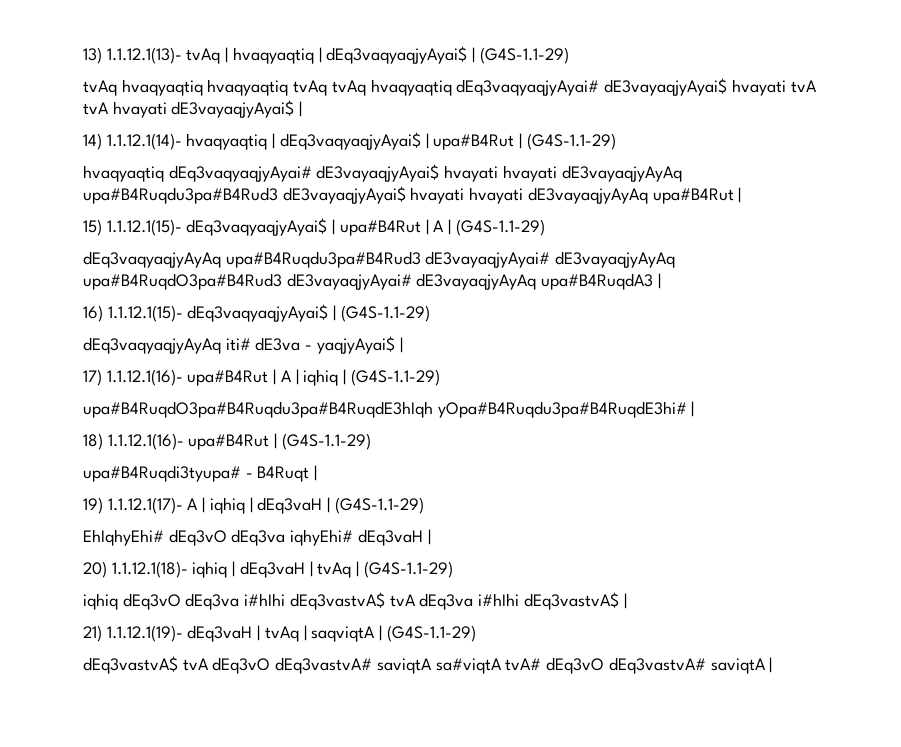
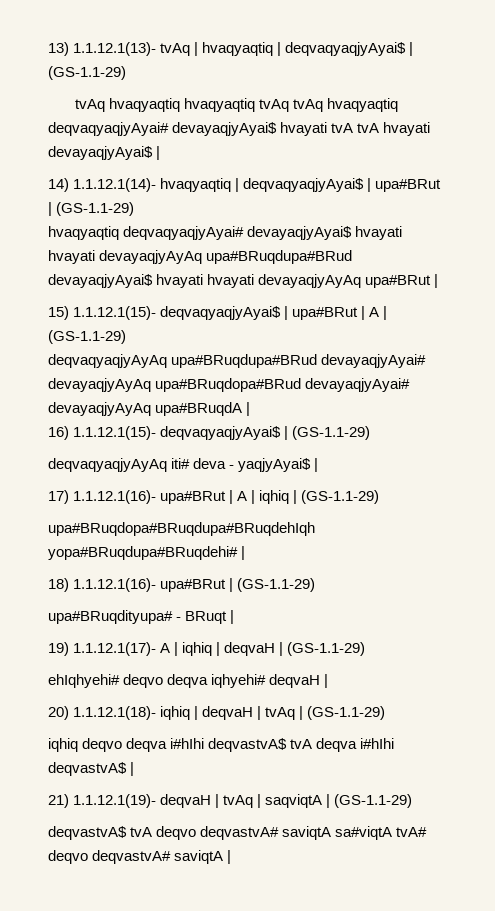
- 13) 1.1.12.1(13)- tvAq | hvaqyaqtiq | dEq3vaqyaqjyAyai$ | (G4S-1.1-29)
+ 13) 1.1.12.1(13)- tvAq | hvaqyaqtiq | deqvaqyaqjyAyai$ | (GS-1.1-29)
- tvAq hvaqyaqtiq hvaqyaqtiq tvAq tvAq hvaqyaqtiq dEq3vaqyaqjyAyai# dE3vayaqjyAyai$ hvayati tvA tvA hvayati dE3vayaqjyAyai$ |
+ tvAq hvaqyaqtiq hvaqyaqtiq tvAq tvAq hvaqyaqtiq deqvaqyaqjyAyai# devayaqjyAyai$ hvayati tvA tvA hvayati devayaqjyAyai$ |
- 14) 1.1.12.1(14)- hvaqyaqtiq | dEq3vaqyaqjyAyai$ | upa#B4Rut | (G4S-1.1-29)
- hvaqyaqtiq dEq3vaqyaqjyAyai# dE3vayaqjyAyai$ hvayati hvayati dE3vayaqjyAyAq upa#B4Ruqdu3pa#B4Rud3 dE3vayaqjyAyai$ hvayati hvayati dE3vayaqjyAyAq upa#B4Rut |
- 15) 1.1.12.1(15)- dEq3vaqyaqjyAyai$ | upa#B4Rut | A | (G4S-1.1-29)
- dEq3vaqyaqjyAyAq upa#B4Ruqdu3pa#B4Rud3 dE3vayaqjyAyai# dE3vayaqjyAyAq upa#B4RuqdO3pa#B4Rud3 dE3vayaqjyAyai# dE3vayaqjyAyAq upa#B4RuqdA3 |
- 16) 1.1.12.1(15)- dEq3vaqyaqjyAyai$ | (G4S-1.1-29)
- dEq3vaqyaqjyAyAq iti# dE3va - yaqjyAyai$ |
+ 14) 1.1.12.1(14)- hvaqyaqtiq | deqvaqyaqjyAyai$ | upa#BRut | (GS-1.1-29)
+ hvaqyaqtiq deqvaqyaqjyAyai# devayaqjyAyai$ hvayati hvayati devayaqjyAyAq upa#BRuqdupa#BRud devayaqjyAyai$ hvayati hvayati devayaqjyAyAq upa#BRut |
+ 15) 1.1.12.1(15)- deqvaqyaqjyAyai$ | upa#BRut | A | (GS-1.1-29)
+ deqvaqyaqjyAyAq upa#BRuqdupa#BRud devayaqjyAyai# devayaqjyAyAq upa#BRuqdopa#BRud devayaqjyAyai# devayaqjyAyAq upa#BRuqdA |
+ 16) 1.1.12.1(15)- deqvaqyaqjyAyai$ | (GS-1.1-29)
+ deqvaqyaqjyAyAq iti# deva - yaqjyAyai$ |
- 17) 1.1.12.1(16)- upa#B4Rut | A | iqhiq | (G4S-1.1-29)
- upa#B4RuqdO3pa#B4Ruqdu3pa#B4RuqdE3hIqh yOpa#B4Ruqdu3pa#B4RuqdE3hi# |
+ 17) 1.1.12.1(16)- upa#BRut | A | iqhiq | (GS-1.1-29)
+ upa#BRuqdopa#BRuqdupa#BRuqdehIqh yopa#BRuqdupa#BRuqdehi# |
- 18) 1.1.12.1(16)- upa#B4Rut | (G4S-1.1-29)
- upa#B4Ruqdi3tyupa# - B4Ruqt |
+ 18) 1.1.12.1(16)- upa#BRut | (GS-1.1-29)
+ upa#BRuqdityupa# - BRuqt |
- 19) 1.1.12.1(17)- A | iqhiq | dEq3vaH | (G4S-1.1-29)
- EhIqhyEhi# dEq3vO dEq3va iqhyEhi# dEq3vaH |
+ 19) 1.1.12.1(17)- A | iqhiq | deqvaH | (GS-1.1-29)
+ ehIqhyehi# deqvo deqva iqhyehi# deqvaH |
- 20) 1.1.12.1(18)- iqhiq | dEq3vaH | tvAq | (G4S-1.1-29)
- iqhiq dEq3vO dEq3va i#hIhi dEq3vastvA$ tvA dEq3va i#hIhi dEq3vastvA$ |
+ 20) 1.1.12.1(18)- iqhiq | deqvaH | tvAq | (GS-1.1-29)
+ iqhiq deqvo deqva i#hIhi deqvastvA$ tvA deqva i#hIhi deqvastvA$ |
- 21) 1.1.12.1(19)- dEq3vaH | tvAq | saqviqtA | (G4S-1.1-29)
- dEq3vastvA$ tvA dEq3vO dEq3vastvA# saviqtA sa#viqtA tvA# dEq3vO dEq3vastvA# saviqtA |
+ 21) 1.1.12.1(19)- deqvaH | tvAq | saqviqtA | (GS-1.1-29)
+ deqvastvA$ tvA deqvo deqvastvA# saviqtA sa#viqtA tvA# deqvo deqvastvA# saviqtA |

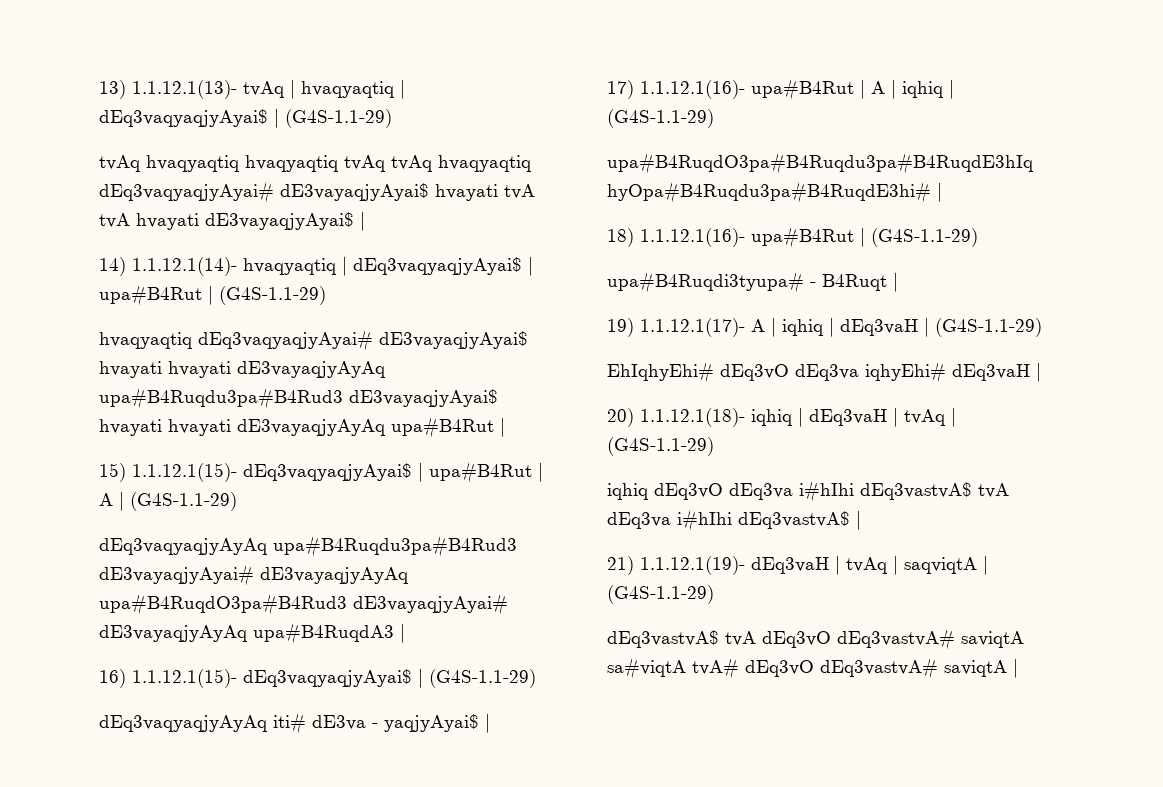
- 13) 1.1.12.1(13)- tvAq | hvaqyaqtiq | deqvaqyaqjyAyai$ | (GS-1.1-29)
+ 13) 1.1.12.1(13)- tvAq | hvaqyaqtiq | dEq3vaqyaqjyAyai$ | (G4S-1.1-29)
- tvAq hvaqyaqtiq hvaqyaqtiq tvAq tvAq hvaqyaqtiq deqvaqyaqjyAyai# devayaqjyAyai$ hvayati tvA tvA hvayati devayaqjyAyai$ |
+ tvAq hvaqyaqtiq hvaqyaqtiq tvAq tvAq hvaqyaqtiq dEq3vaqyaqjyAyai# dE3vayaqjyAyai$ hvayati tvA tvA hvayati dE3vayaqjyAyai$ |
- 14) 1.1.12.1(14)- hvaqyaqtiq | deqvaqyaqjyAyai$ | upa#BRut | (GS-1.1-29)
- hvaqyaqtiq deqvaqyaqjyAyai# devayaqjyAyai$ hvayati hvayati devayaqjyAyAq upa#BRuqdupa#BRud devayaqjyAyai$ hvayati hvayati devayaqjyAyAq upa#BRut |
- 15) 1.1.12.1(15)- deqvaqyaqjyAyai$ | upa#BRut | A | (GS-1.1-29)
- deqvaqyaqjyAyAq upa#BRuqdupa#BRud devayaqjyAyai# devayaqjyAyAq upa#BRuqdopa#BRud devayaqjyAyai# devayaqjyAyAq upa#BRuqdA |
- 16) 1.1.12.1(15)- deqvaqyaqjyAyai$ | (GS-1.1-29)
- deqvaqyaqjyAyAq iti# deva - yaqjyAyai$ |
+ 14) 1.1.12.1(14)- hvaqyaqtiq | dEq3vaqyaqjyAyai$ | upa#B4Rut | (G4S-1.1-29)
+ hvaqyaqtiq dEq3vaqyaqjyAyai# dE3vayaqjyAyai$ hvayati hvayati dE3vayaqjyAyAq upa#B4Ruqdu3pa#B4Rud3 dE3vayaqjyAyai$ hvayati hvayati dE3vayaqjyAyAq upa#B4Rut |
+ 15) 1.1.12.1(15)- dEq3vaqyaqjyAyai$ | upa#B4Rut | A | (G4S-1.1-29)
+ dEq3vaqyaqjyAyAq upa#B4Ruqdu3pa#B4Rud3 dE3vayaqjyAyai# dE3vayaqjyAyAq upa#B4RuqdO3pa#B4Rud3 dE3vayaqjyAyai# dE3vayaqjyAyAq upa#B4RuqdA3 |
+ 16) 1.1.12.1(15)- dEq3vaqyaqjyAyai$ | (G4S-1.1-29)
+ dEq3vaqyaqjyAyAq iti# dE3va - yaqjyAyai$ |
- 17) 1.1.12.1(16)- upa#BRut | A | iqhiq | (GS-1.1-29)
- upa#BRuqdopa#BRuqdupa#BRuqdehIqh yopa#BRuqdupa#BRuqdehi# |
+ 17) 1.1.12.1(16)- upa#B4Rut | A | iqhiq | (G4S-1.1-29)
+ upa#B4RuqdO3pa#B4Ruqdu3pa#B4RuqdE3hIq hyOpa#B4Ruqdu3pa#B4RuqdE3hi# |
- 18) 1.1.12.1(16)- upa#BRut | (GS-1.1-29)
- upa#BRuqdityupa# - BRuqt |
+ 18) 1.1.12.1(16)- upa#B4Rut | (G4S-1.1-29)
+ upa#B4Ruqdi3tyupa# - B4Ruqt |
- 19) 1.1.12.1(17)- A | iqhiq | deqvaH | (GS-1.1-29)
- ehIqhyehi# deqvo deqva iqhyehi# deqvaH |
+ 19) 1.1.12.1(17)- A | iqhiq | dEq3vaH | (G4S-1.1-29)
+ EhIqhyEhi# dEq3vO dEq3va iqhyEhi# dEq3vaH |
- 20) 1.1.12.1(18)- iqhiq | deqvaH | tvAq | (GS-1.1-29)
- iqhiq deqvo deqva i#hIhi deqvastvA$ tvA deqva i#hIhi deqvastvA$ |
+ 20) 1.1.12.1(18)- iqhiq | dEq3vaH | tvAq | (G4S-1.1-29)
+ iqhiq dEq3vO dEq3va i#hIhi dEq3vastvA$ tvA dEq3va i#hIhi dEq3vastvA$ |
- 21) 1.1.12.1(19)- deqvaH | tvAq | saqviqtA | (GS-1.1-29)
- deqvastvA$ tvA deqvo deqvastvA# saviqtA sa#viqtA tvA# deqvo deqvastvA# saviqtA |
+ 21) 1.1.12.1(19)- dEq3vaH | tvAq | saqviqtA | (G4S-1.1-29)
+ dEq3vastvA$ tvA dEq3vO dEq3vastvA# saviqtA sa#viqtA tvA# dEq3vO dEq3vastvA# saviqtA |

